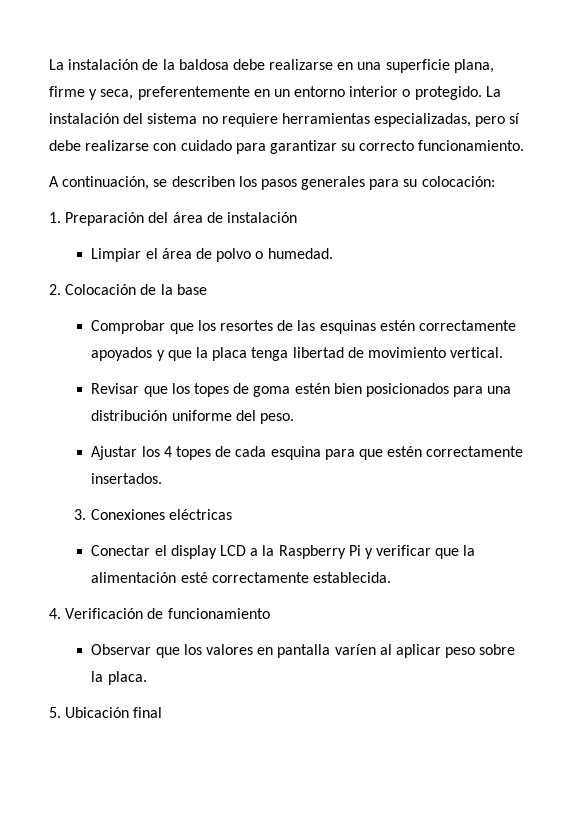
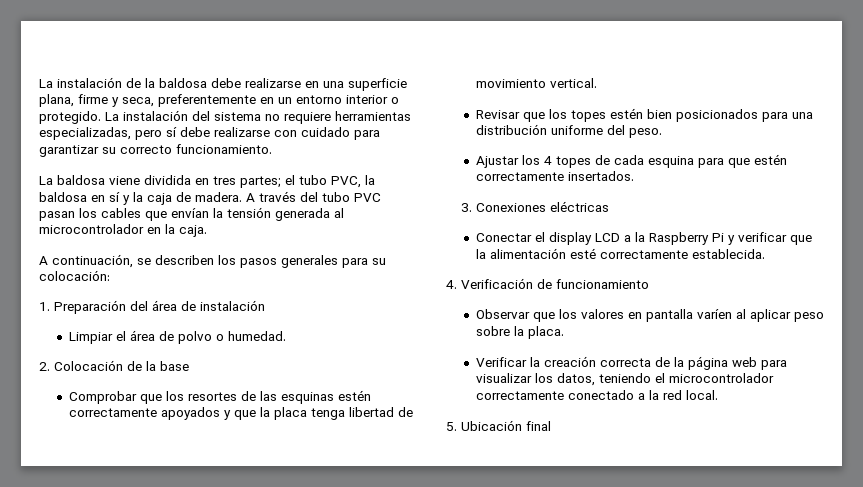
+ La baldosa viene dividida en tres partes; el tubo PVC, la baldosa en sí y la caja de madera. A través del tubo PVC pasan los cables que envían la tensión generada al microcontrolador en la caja.
- Revisar que los topes de goma estén bien posicionados para una distribución uniforme del peso.
+ Revisar que los topes estén bien posicionados para una distribución uniforme del peso.
+ Verificar la creación correcta de la página web para visualizar los datos, teniendo el microcontrolador correctamente conectado a la red local.

